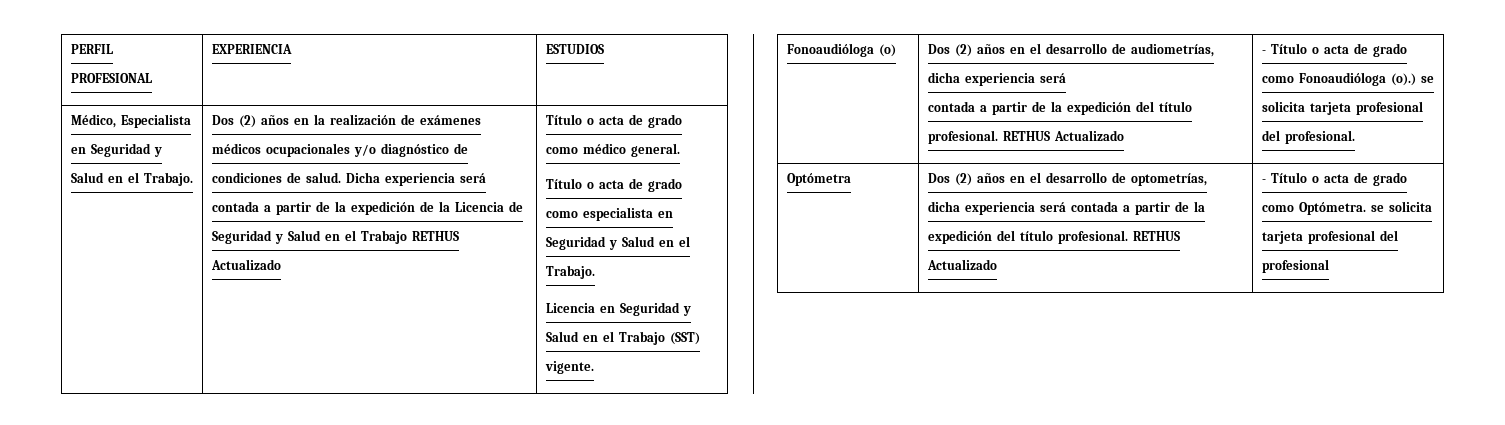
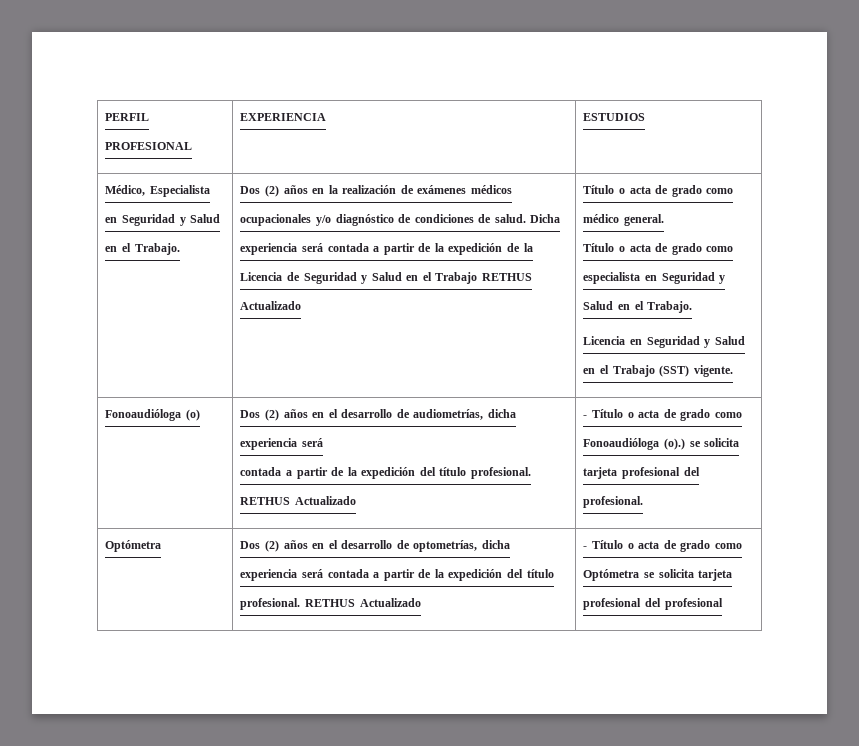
- Optómetra | Dos (2) años en el desarrollo de optometrías, dicha experiencia será contada a partir de la expedición del título profesional. RETHUS Actualizado | - Título o acta de grado como Optómetra. se solicita tarjeta profesional del profesional
+ Optómetra | Dos (2) años en el desarrollo de optometrías, dicha experiencia será contada a partir de la expedición del título profesional. RETHUS Actualizado | - Título o acta de grado como Optómetra se solicita tarjeta profesional del profesional

